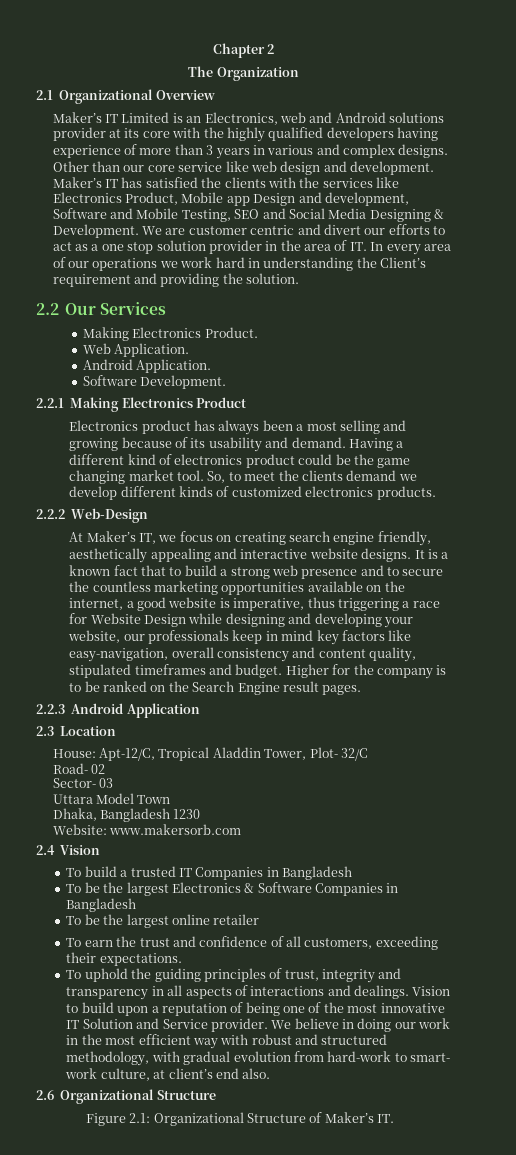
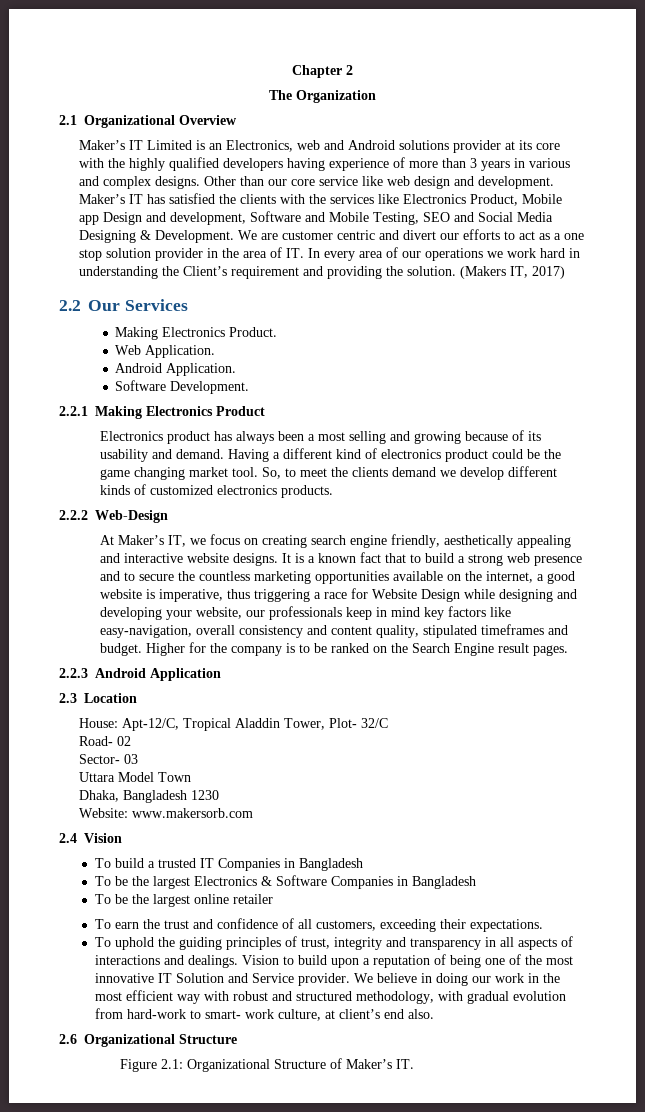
+ (Makers IT, 2017)

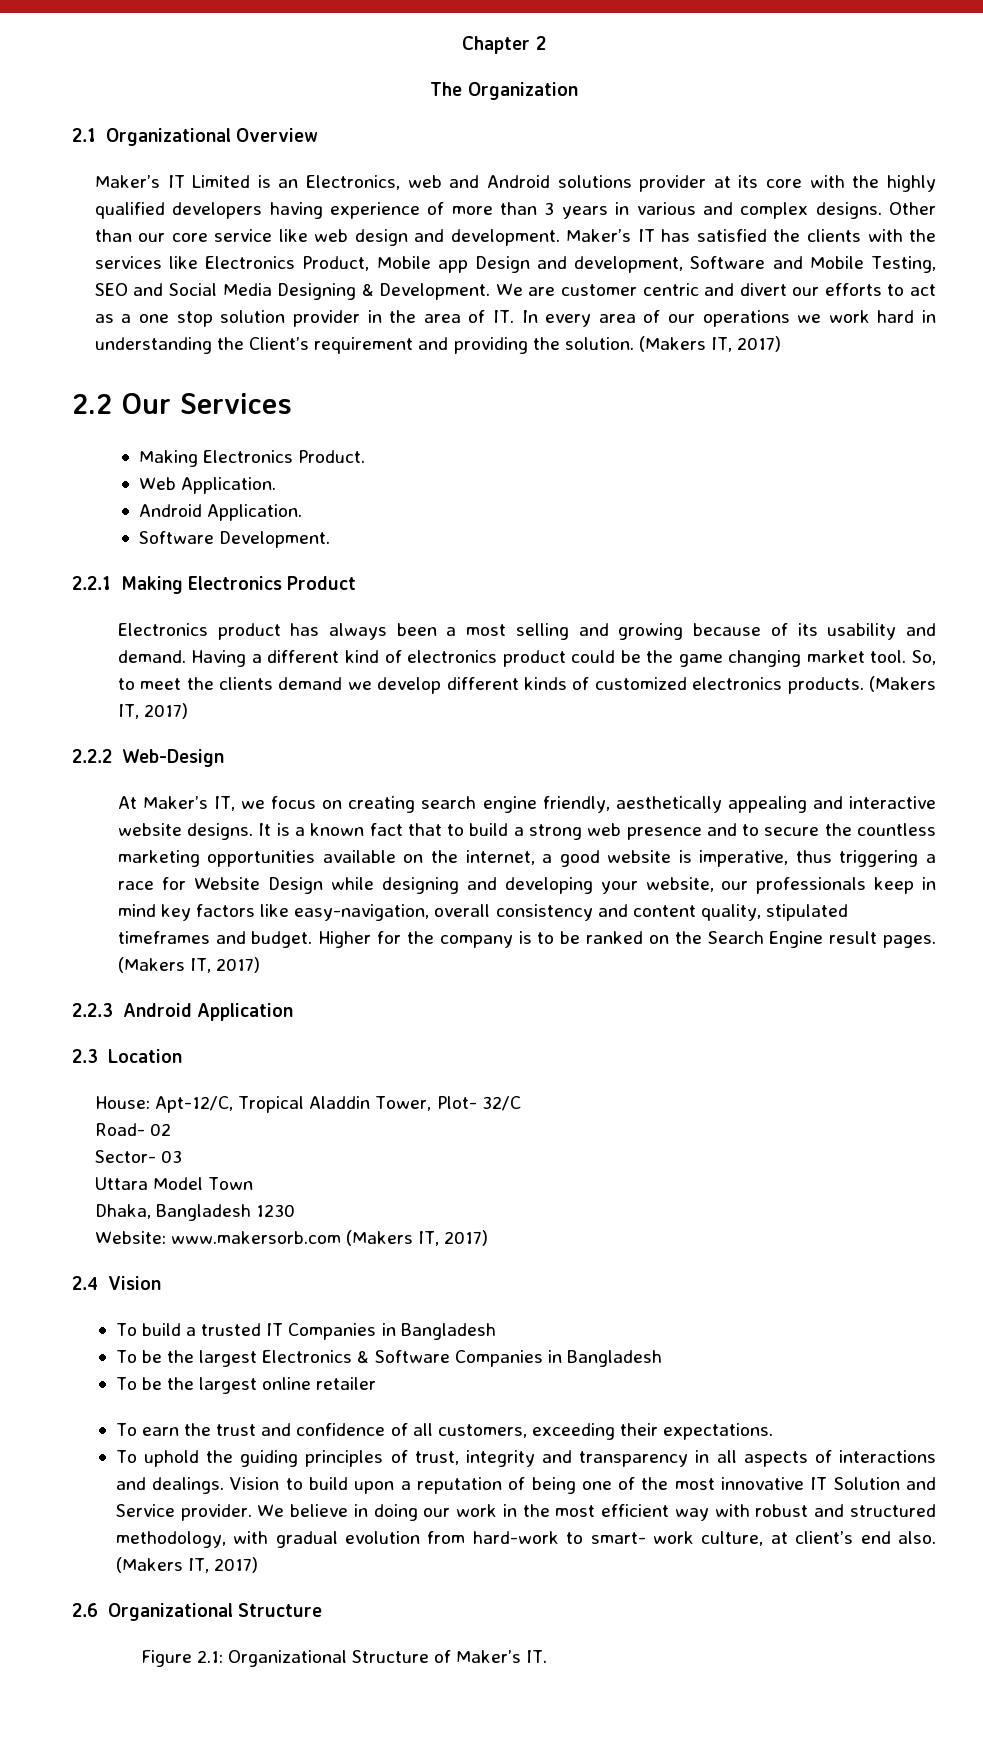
- So, to meet the clients demand we develop different kinds of customized electronics products.
+ So, to meet the clients demand we develop different kinds of customized electronics products. (Makers IT, 2017)
- Higher for the company is to be ranked on the Search Engine result pages.
+ Higher for the company is to be ranked on the Search Engine result pages. (Makers IT, 2017)
- Website: www.makersorb.com
+ Website: www.makersorb.com (Makers IT, 2017)
- We believe in doing our work in the most efficient way with robust and structured methodology, with gradual evolution from hard-work to smart- work culture, at client’s end also.
+ We believe in doing our work in the most efficient way with robust and structured methodology, with gradual evolution from hard-work to smart- work culture, at client’s end also. (Makers IT, 2017)

